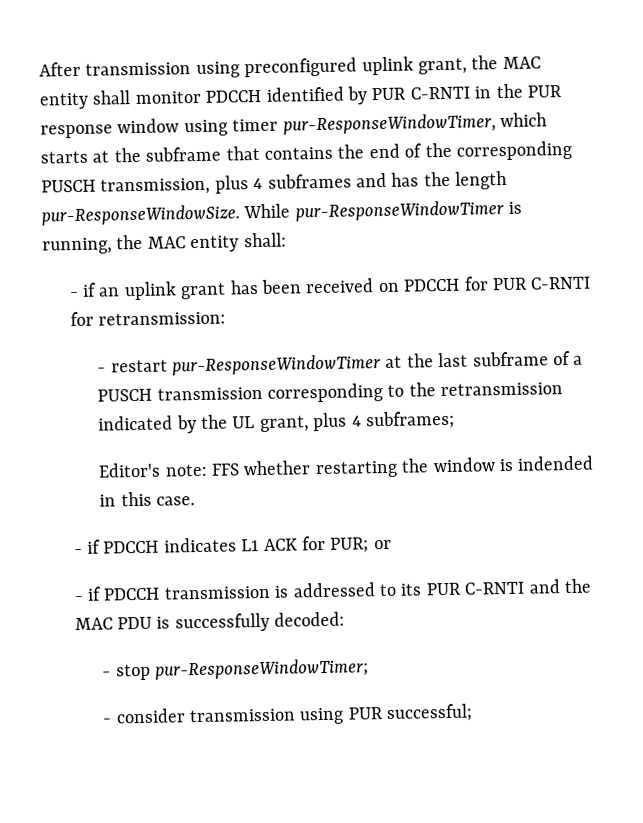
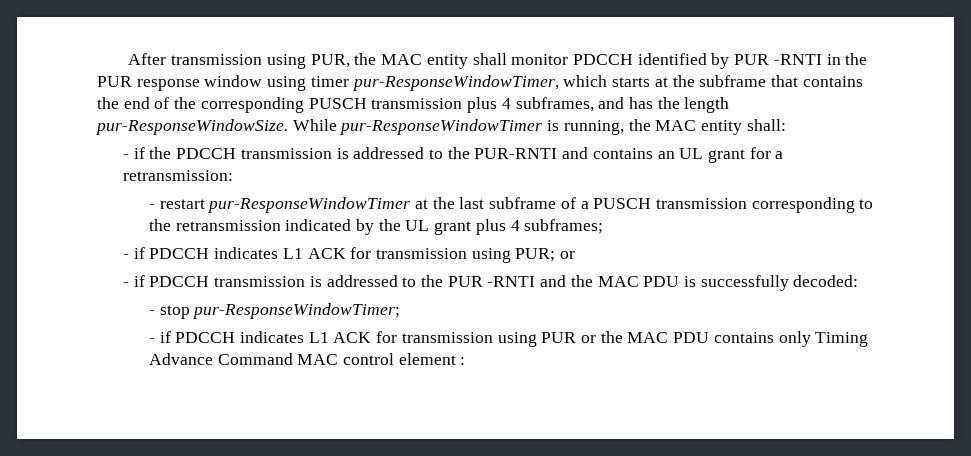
- After transmission using preconfigured uplink grant, the MAC entity shall monitor PDCCH identified by PUR C-RNTI in the PUR response window using timer pur-ResponseWindowTimer, which starts at the subframe that contains the end of the corresponding PUSCH transmission, plus 4 subframes and has the length pur-ResponseWindowSize.
+ After transmission using PUR, the MAC entity shall monitor PDCCH identified by PUR -RNTI in the PUR response window using timer pur-ResponseWindowTimer, which starts at the subframe that contains the end of the corresponding PUSCH transmission plus 4 subframes, and has the length pur-ResponseWindowSize.
- - if an uplink grant has been received on PDCCH for PUR C-RNTI for retransmission:
+ - if the PDCCH transmission is addressed to the PUR-RNTI and contains an UL grant for a retransmission:
- - restart pur-ResponseWindowTimer at the last subframe of a PUSCH transmission corresponding to the retransmission indicated by the UL grant, plus 4 subframes;
+ - restart pur-ResponseWindowTimer at the last subframe of a PUSCH transmission corresponding to the retransmission indicated by the UL grant plus 4 subframes;
- Editor's note: FFS whether restarting the window is indended in this case.
- - if PDCCH indicates L1 ACK for PUR; or
+ - if PDCCH indicates L1 ACK for transmission using PUR; or
- - if PDCCH transmission is addressed to its PUR C-RNTI and the MAC PDU is successfully decoded:
+ - if PDCCH transmission is addressed to the PUR -RNTI and the MAC PDU is successfully decoded:
- - consider transmission using PUR successful;
+ - if PDCCH indicates L1 ACK for transmission using PUR or the MAC PDU contains only Timing Advance Command MAC control element :

